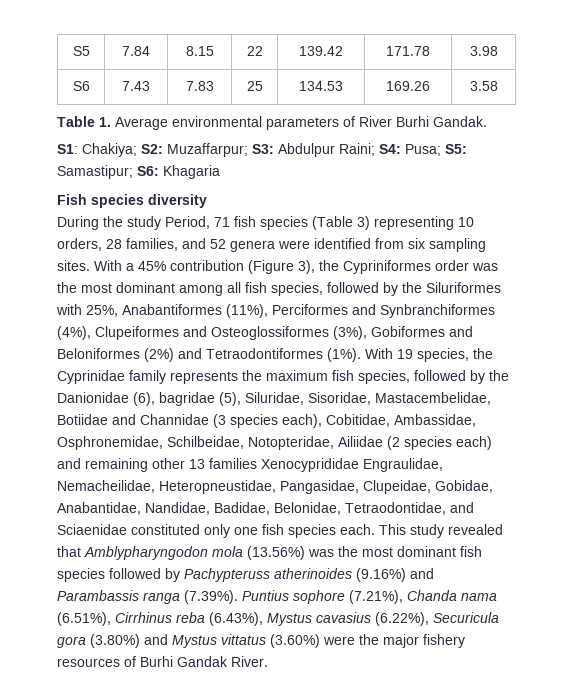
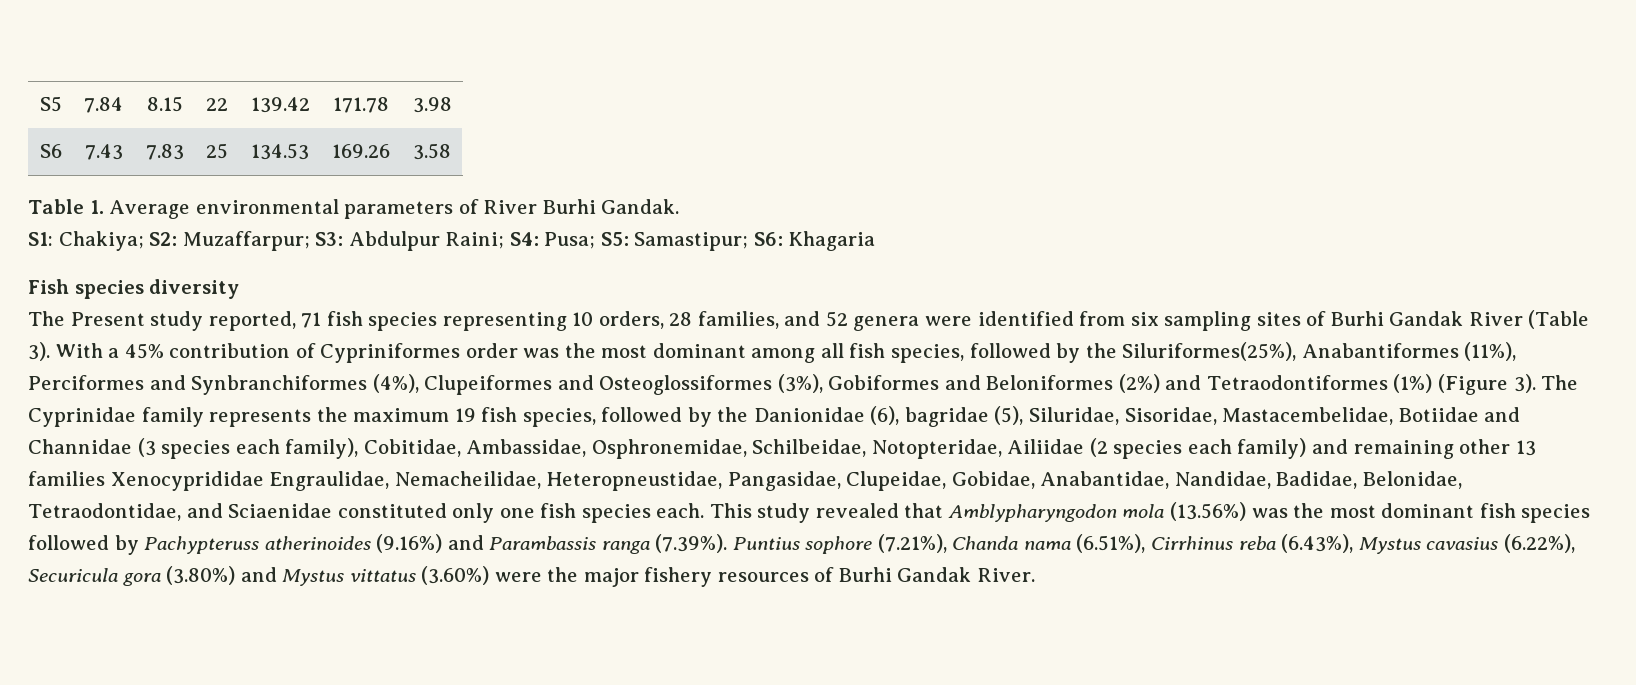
- During the study Period, 71 fish species (Table 3) representing 10 orders, 28 families, and 52 genera were identified from six sampling sites.
+ The Present study reported, 71 fish species representing 10 orders, 28 families, and 52 genera were identified from six sampling sites of Burhi Gandak River (Table 3).
- With a 45% contribution (Figure 3), the Cypriniformes order was the most dominant among all fish species, followed by the Siluriformes with 25%, Anabantiformes (11%), Perciformes and Synbranchiformes (4%), Clupeiformes and Osteoglossiformes (3%), Gobiformes and Beloniformes (2%) and Tetraodontiformes (1%). With 19 species, the Cyprinidae family represents the maximum fish species, followed by the Danionidae (6), bagridae (5), Siluridae, Sisoridae, Mastacembelidae, Botiidae and Channidae (3 species each), Cobitidae, Ambassidae, Osphronemidae, Schilbeidae, Notopteridae, Ailiidae (2 species each) and remaining other 13 families Xenocyprididae Engraulidae, Nemacheilidae, Heteropneustidae, Pangasidae, Clupeidae, Gobidae, Anabantidae, Nandidae, Badidae, Belonidae, Tetraodontidae, and Sciaenidae constituted only one fish species each.
+ With a 45% contribution of Cypriniformes order was the most dominant among all fish species, followed by the Siluriformes(25%), Anabantiformes (11%), Perciformes and Synbranchiformes (4%), Clupeiformes and Osteoglossiformes (3%), Gobiformes and Beloniformes (2%) and Tetraodontiformes (1%) (Figure 3). The Cyprinidae family represents the maximum 19 fish species, followed by the Danionidae (6), bagridae (5), Siluridae, Sisoridae, Mastacembelidae, Botiidae and Channidae (3 species each family), Cobitidae, Ambassidae, Osphronemidae, Schilbeidae, Notopteridae, Ailiidae (2 species each family) and remaining other 13 families Xenocyprididae Engraulidae, Nemacheilidae, Heteropneustidae, Pangasidae, Clupeidae, Gobidae, Anabantidae, Nandidae, Badidae, Belonidae, Tetraodontidae, and Sciaenidae constituted only one fish species each.

